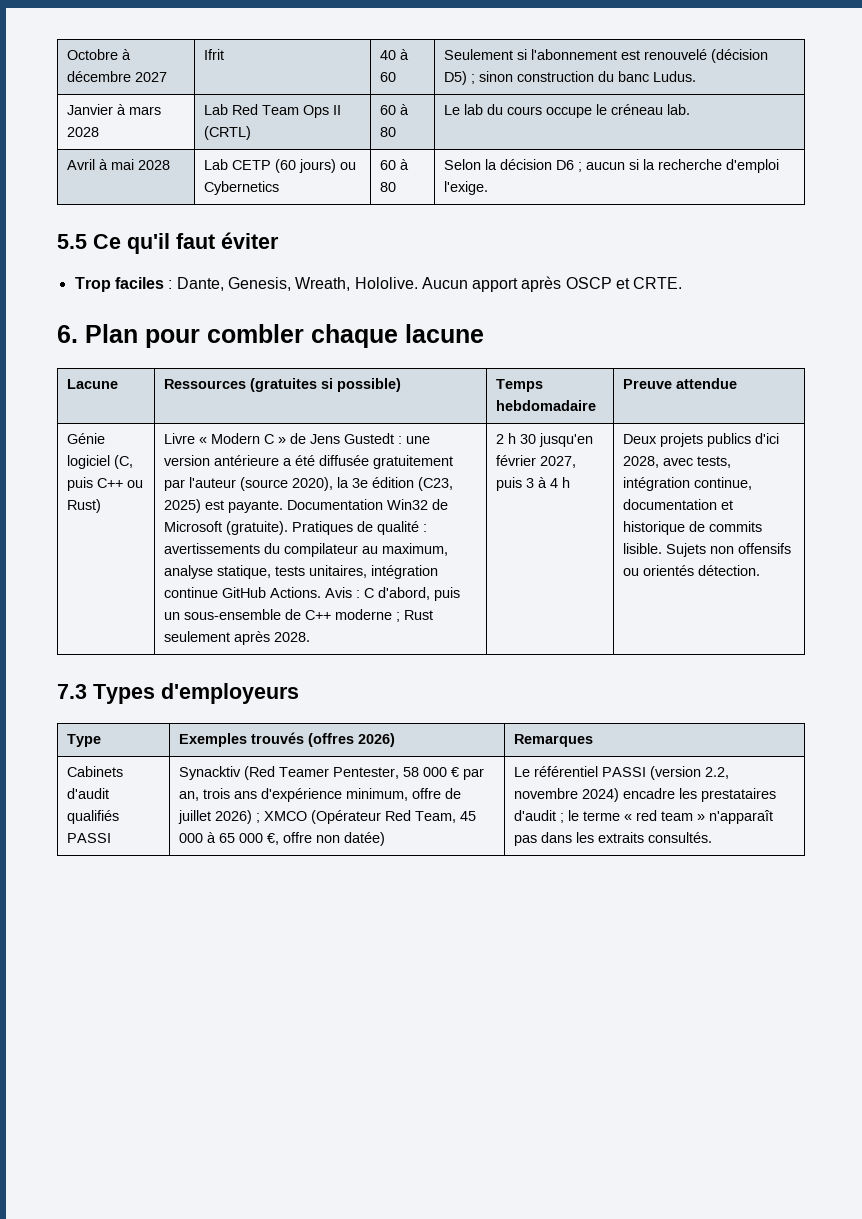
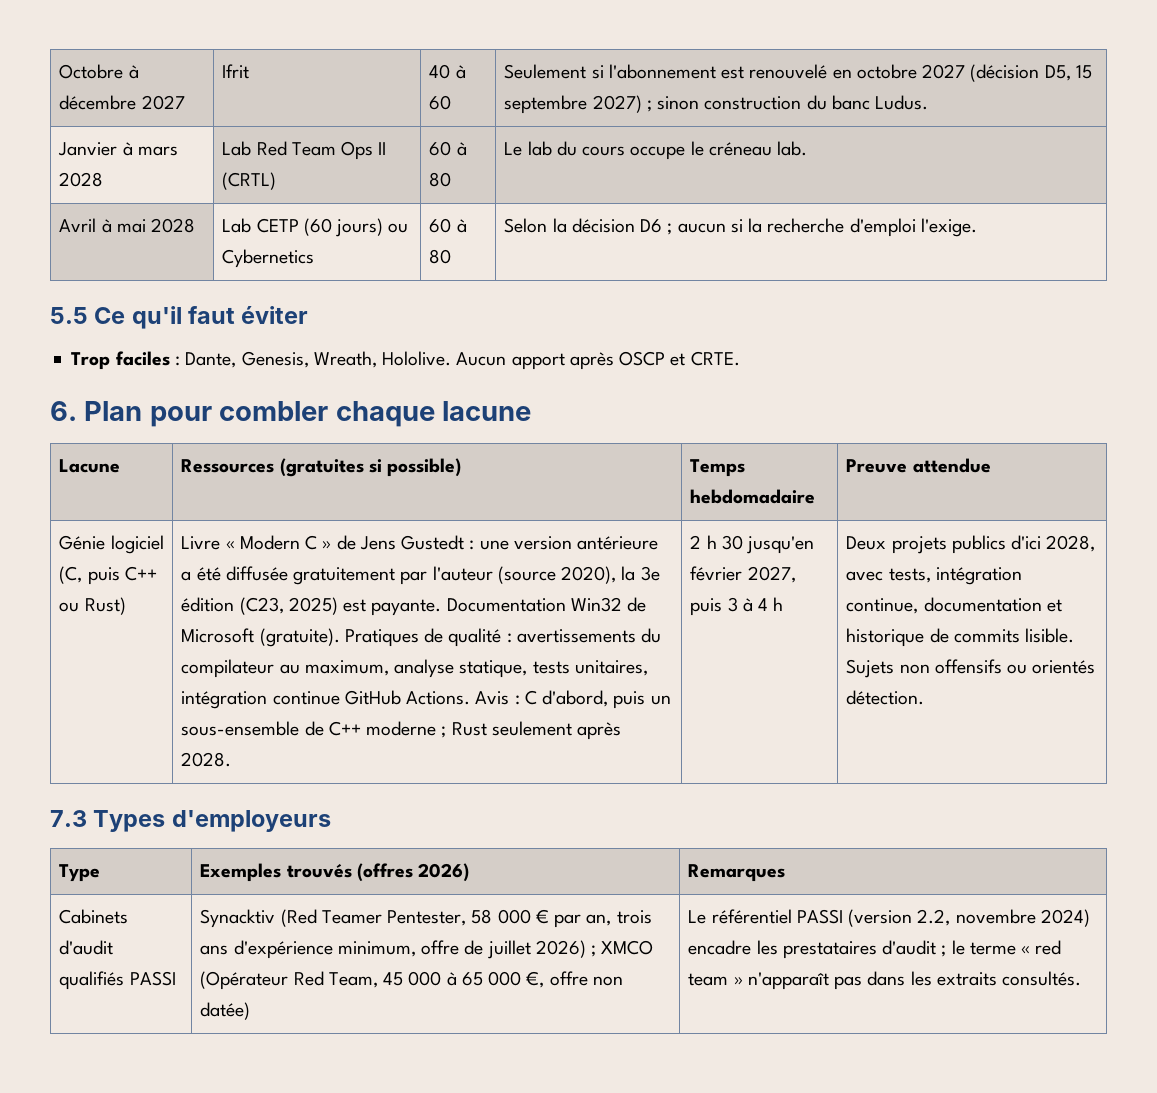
- Octobre à décembre 2027 | Ifrit | 40 à 60 | Seulement si l'abonnement est renouvelé (décision D5) ; sinon construction du banc Ludus.
+ Octobre à décembre 2027 | Ifrit | 40 à 60 | Seulement si l'abonnement est renouvelé en octobre 2027 (décision D5, 15 septembre 2027) ; sinon construction du banc Ludus.

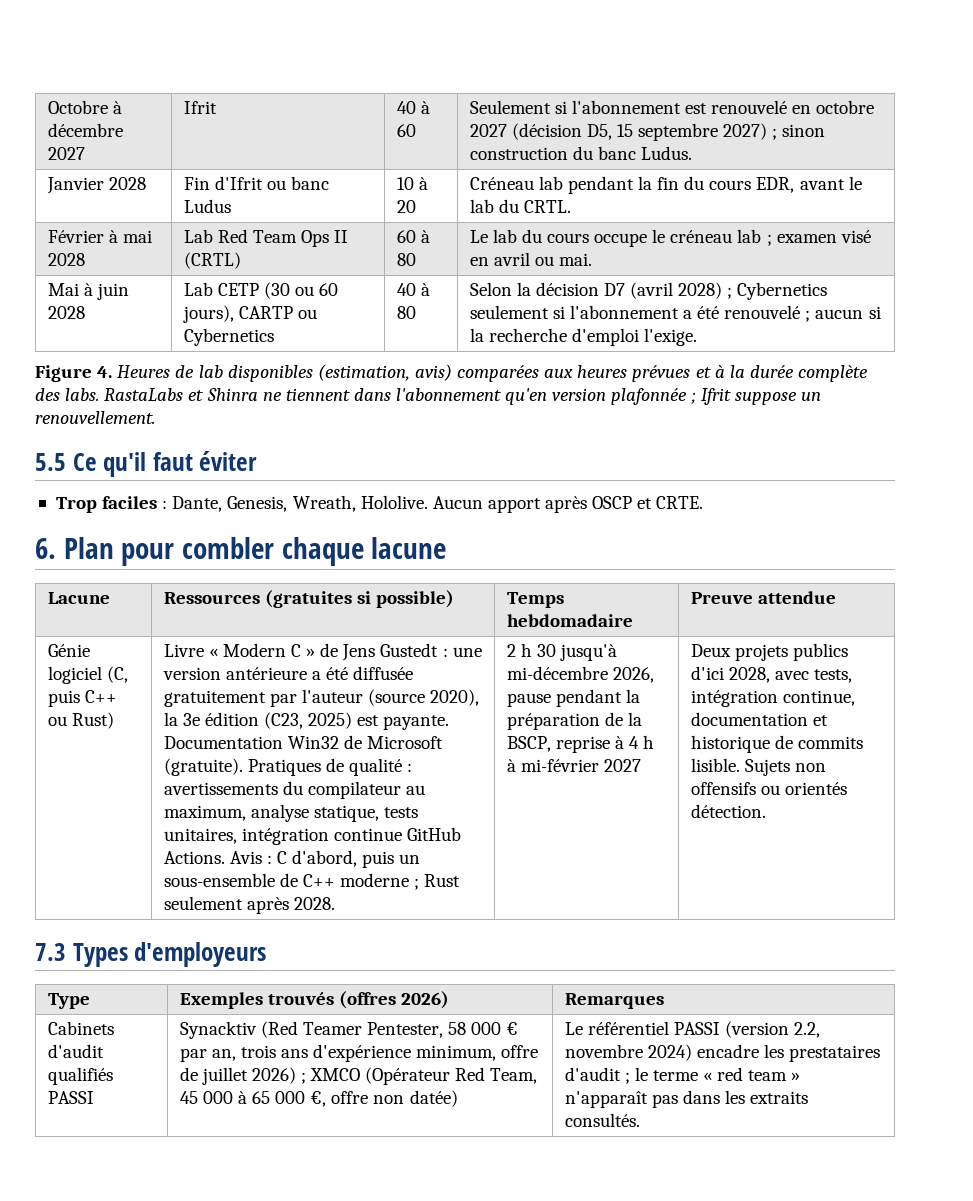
- Janvier à mars 2028 | Lab Red Team Ops II (CRTL) | 60 à 80 | Le lab du cours occupe le créneau lab.
- Avril à mai 2028 | Lab CETP (60 jours) ou Cybernetics | 60 à 80 | Selon la décision D6 ; aucun si la recherche d'emploi l'exige.
+ Janvier 2028 | Fin d'Ifrit ou banc Ludus | 10 à 20 | Créneau lab pendant la fin du cours EDR, avant le lab du CRTL.
+ Février à mai 2028 | Lab Red Team Ops II (CRTL) | 60 à 80 | Le lab du cours occupe le créneau lab ; examen visé en avril ou mai.
+ Mai à juin 2028 | Lab CETP (30 ou 60 jours), CARTP ou Cybernetics | 40 à 80 | Selon la décision D7 (avril 2028) ; Cybernetics seulement si l'abonnement a été renouvelé ; aucun si la recherche d'emploi l'exige.
+ Figure 4. Heures de lab disponibles (estimation, avis) comparées aux heures prévues et à la durée complète des labs. RastaLabs et Shinra ne tiennent dans l'abonnement qu'en version plafonnée ; Ifrit suppose un renouvellement.
- 2 h 30 jusqu'en février 2027, puis 3 à 4 h
+ 2 h 30 jusqu'à mi-décembre 2026, pause pendant la préparation de la BSCP, reprise à 4 h à mi-février 2027

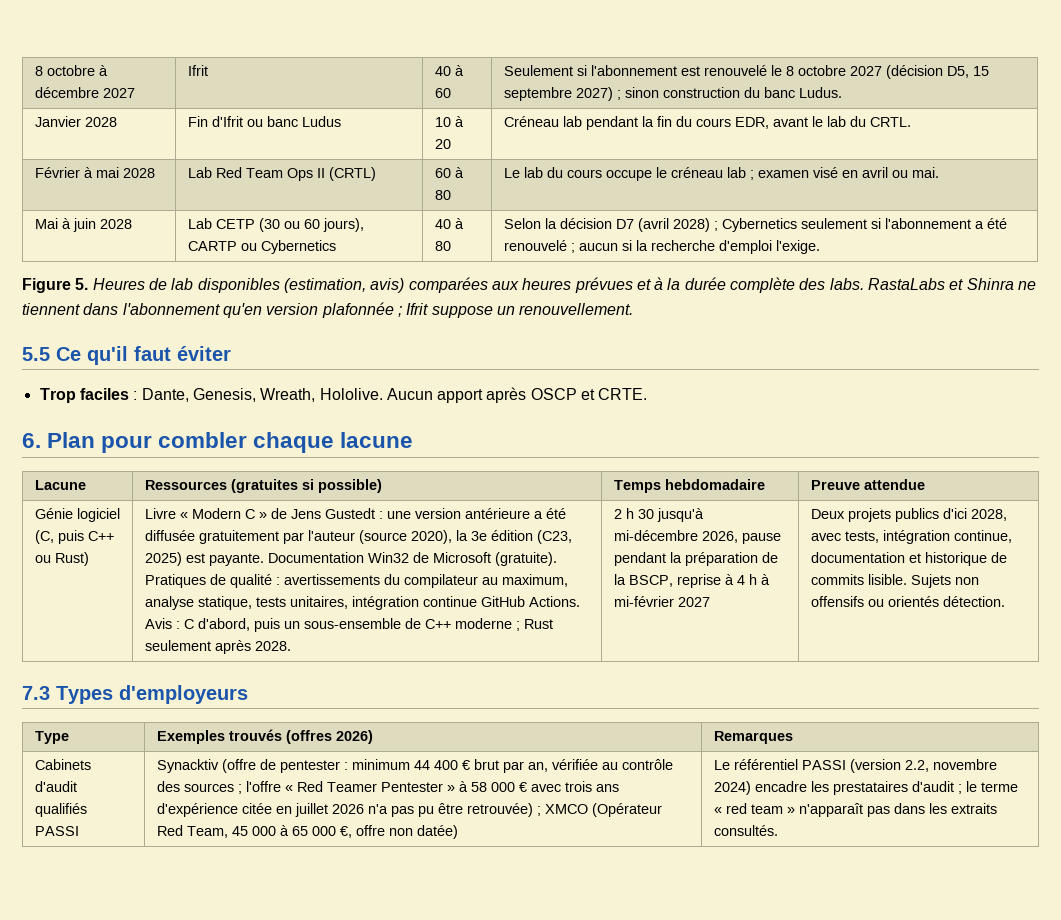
- Octobre à décembre 2027 | Ifrit | 40 à 60 | Seulement si l'abonnement est renouvelé en octobre 2027 (décision D5, 15 septembre 2027) ; sinon construction du banc Ludus.
+ 8 octobre à décembre 2027 | Ifrit | 40 à 60 | Seulement si l'abonnement est renouvelé le 8 octobre 2027 (décision D5, 15 septembre 2027) ; sinon construction du banc Ludus.
- Figure 4. Heures de lab disponibles (estimation, avis) comparées aux heures prévues et à la durée complète des labs.
+ Figure 5. Heures de lab disponibles (estimation, avis) comparées aux heures prévues et à la durée complète des labs.
- Synacktiv (Red Teamer Pentester, 58 000 € par an, trois ans d'expérience minimum, offre de juillet 2026) ; XMCO (Opérateur Red Team, 45 000 à 65 000 €, offre non datée)
+ Synacktiv (offre de pentester : minimum 44 400 € brut par an, vérifiée au contrôle des sources ; l'offre « Red Teamer Pentester » à 58 000 € avec trois ans d'expérience citée en juillet 2026 n'a pas pu être retrouvée) ; XMCO (Opérateur Red Team, 45 000 à 65 000 €, offre non datée)

